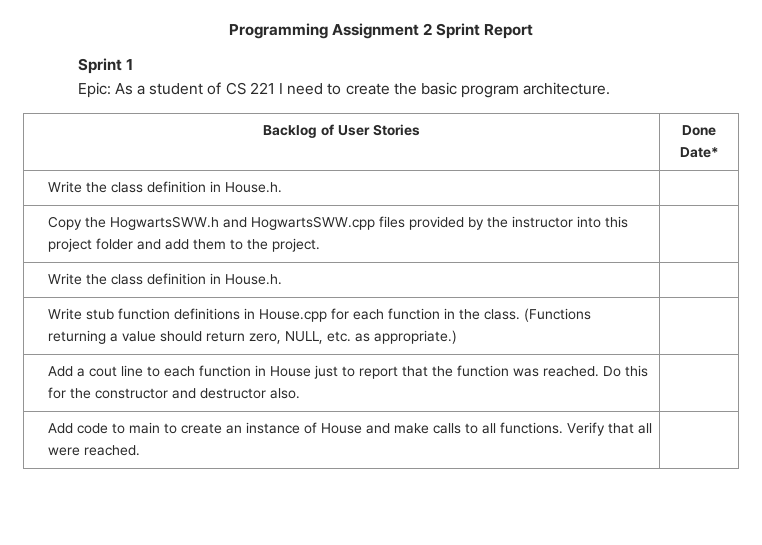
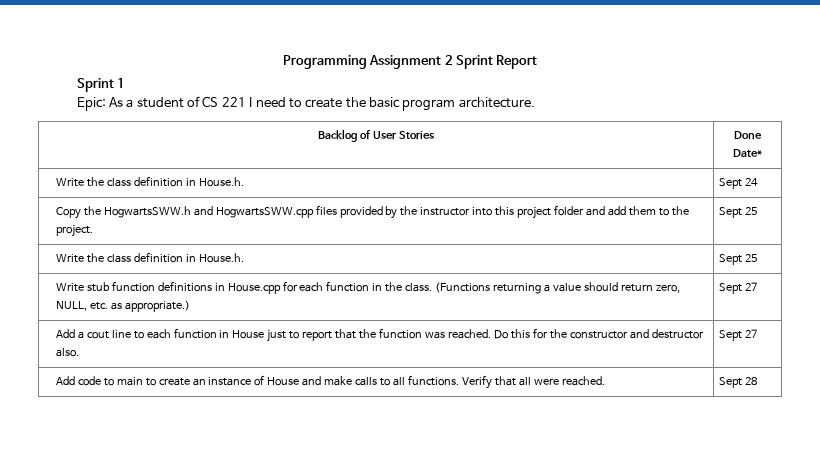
  Backlog of User Stories | Done Date*
- Write the class definition in House.h. |
+ Write the class definition in House.h. | Sept 24
- Copy the HogwartsSWW.h and HogwartsSWW.cpp files provided by the instructor into this project folder and add them to the project. |
- Write the class definition in House.h. |
+ Copy the HogwartsSWW.h and HogwartsSWW.cpp files provided by the instructor into this project folder and add them to the project. | Sept 25
+ Write the class definition in House.h. | Sept 25
- Write stub function definitions in House.cpp for each function in the class. (Functions returning a value should return zero, NULL, etc. as appropriate.) |
+ Write stub function definitions in House.cpp for each function in the class. (Functions returning a value should return zero, NULL, etc. as appropriate.) | Sept 27
- Add a cout line to each function in House just to report that the function was reached. Do this for the constructor and destructor also. |
+ Add a cout line to each function in House just to report that the function was reached. Do this for the constructor and destructor also. | Sept 27
- Add code to main to create an instance of House and make calls to all functions. Verify that all were reached. |
+ Add code to main to create an instance of House and make calls to all functions. Verify that all were reached. | Sept 28

